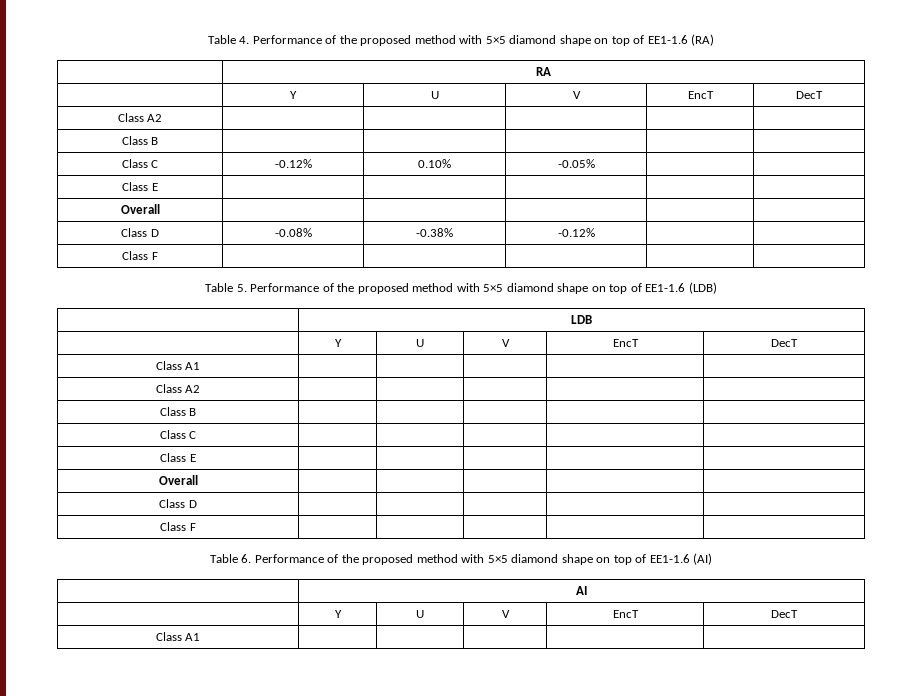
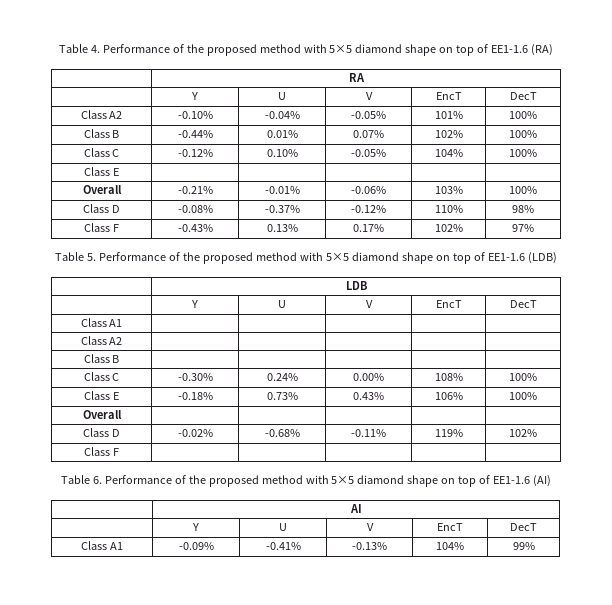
  | RA
  | Y | U | V | EncT | DecT
- Class A2 | | | | |
- Class B | | | | |
+ Class A2 | -0.10% | -0.04% | -0.05% | 101% | 100%
+ Class B | -0.44% | 0.01% | 0.07% | 102% | 100%
- Class C | -0.12% | 0.10% | -0.05% | |
+ Class C | -0.12% | 0.10% | -0.05% | 104% | 100%
  Class E | | | | |
- Overall | | | | |
+ Overall | -0.21% | -0.01% | -0.06% | 103% | 100%
- Class D | -0.08% | -0.38% | -0.12% | |
- Class F | | | | |
+ Class D | -0.08% | -0.37% | -0.12% | 110% | 98%
+ Class F | -0.43% | 0.13% | 0.17% | 102% | 97%
- Class C | | | | |
- Class E | | | | |
+ Class C | -0.30% | 0.24% | 0.00% | 108% | 100%
+ Class E | -0.18% | 0.73% | 0.43% | 106% | 100%
  Overall | | | | |
- Class D | | | | |
+ Class D | -0.02% | -0.68% | -0.11% | 119% | 102%
  | AI
  | Y | U | V | EncT | DecT
- Class A1 | | | | |
+ Class A1 | -0.09% | -0.41% | -0.13% | 104% | 99%

